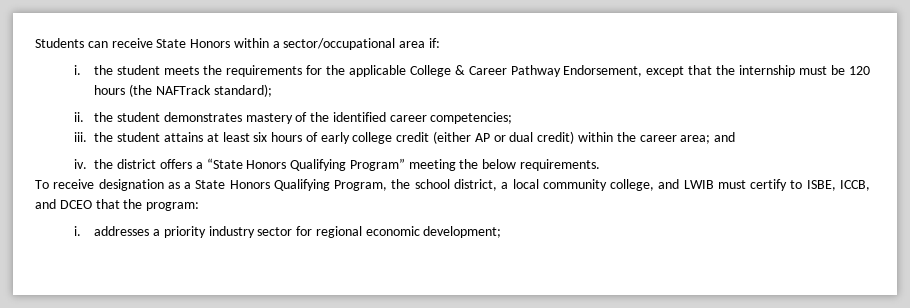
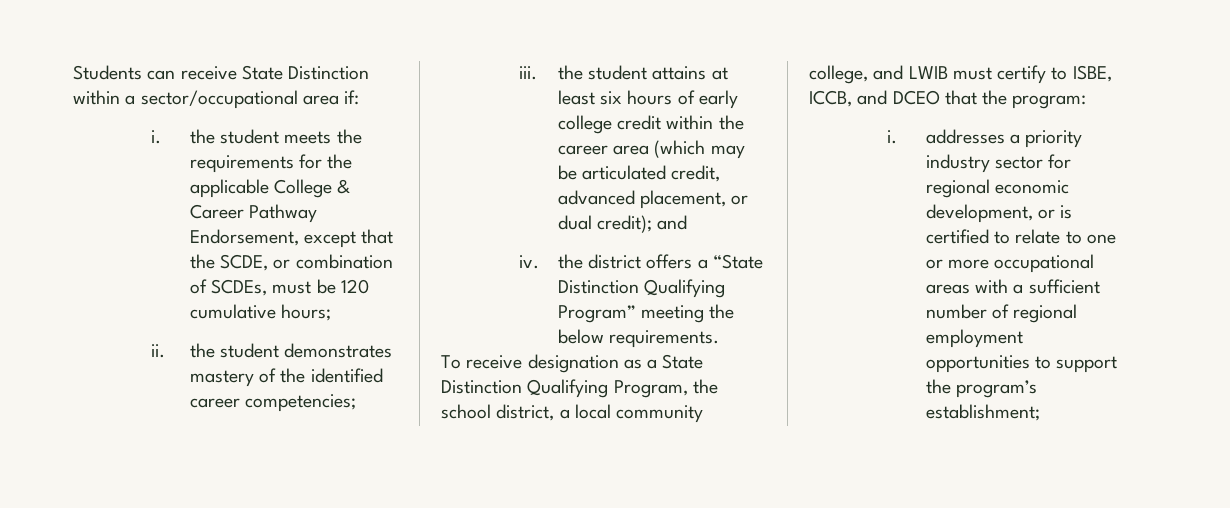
- Students can receive State Honors within a sector/occupational area if:
+ Students can receive State Distinction within a sector/occupational area if:
- i. the student meets the requirements for the applicable College & Career Pathway Endorsement, except that the internship must be 120 hours (the NAFTrack standard);
+ i. the student meets the requirements for the applicable College & Career Pathway Endorsement, except that the SCDE, or combination of SCDEs, must be 120 cumulative hours;
- iii. the student attains at least six hours of early college credit (either AP or dual credit) within the career area; and
+ iii. the student attains at least six hours of early college credit within the career area (which may be articulated credit, advanced placement, or dual credit); and
- iv. the district offers a “State Honors Qualifying Program” meeting the below requirements.
+ iv. the district offers a “State Distinction Qualifying Program” meeting the below requirements.
- To receive designation as a State Honors Qualifying Program, the school district, a local community college, and LWIB must certify to ISBE, ICCB, and DCEO that the program:
+ To receive designation as a State Distinction Qualifying Program, the school district, a local community college, and LWIB must certify to ISBE, ICCB, and DCEO that the program:
- i. addresses a priority industry sector for regional economic development;
+ i. addresses a priority industry sector for regional economic development, or is certified to relate to one or more occupational areas with a sufficient number of regional employment opportunities to support the program’s establishment;

